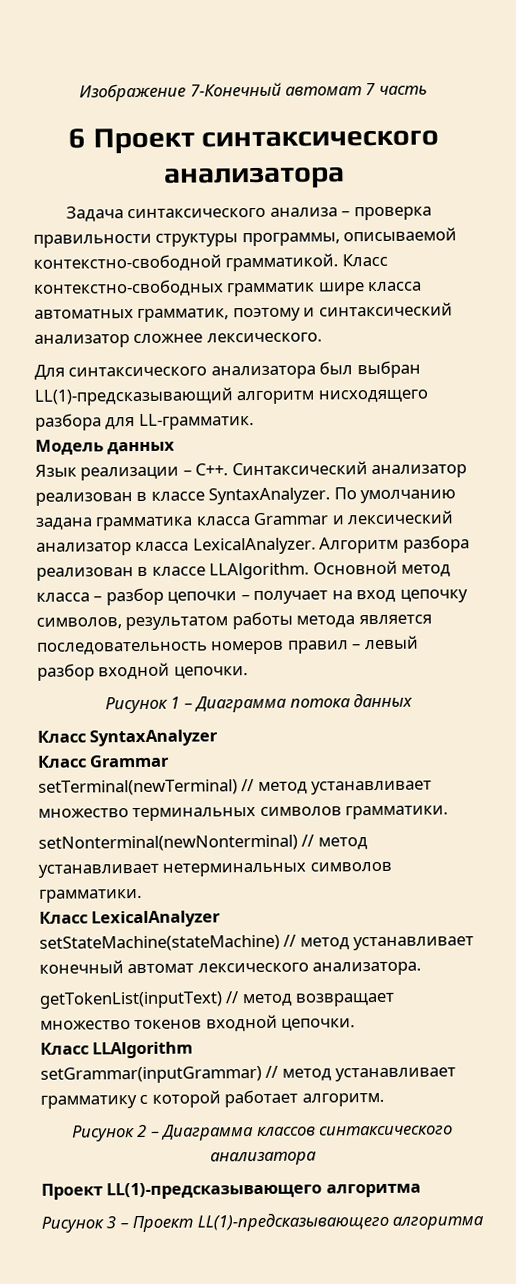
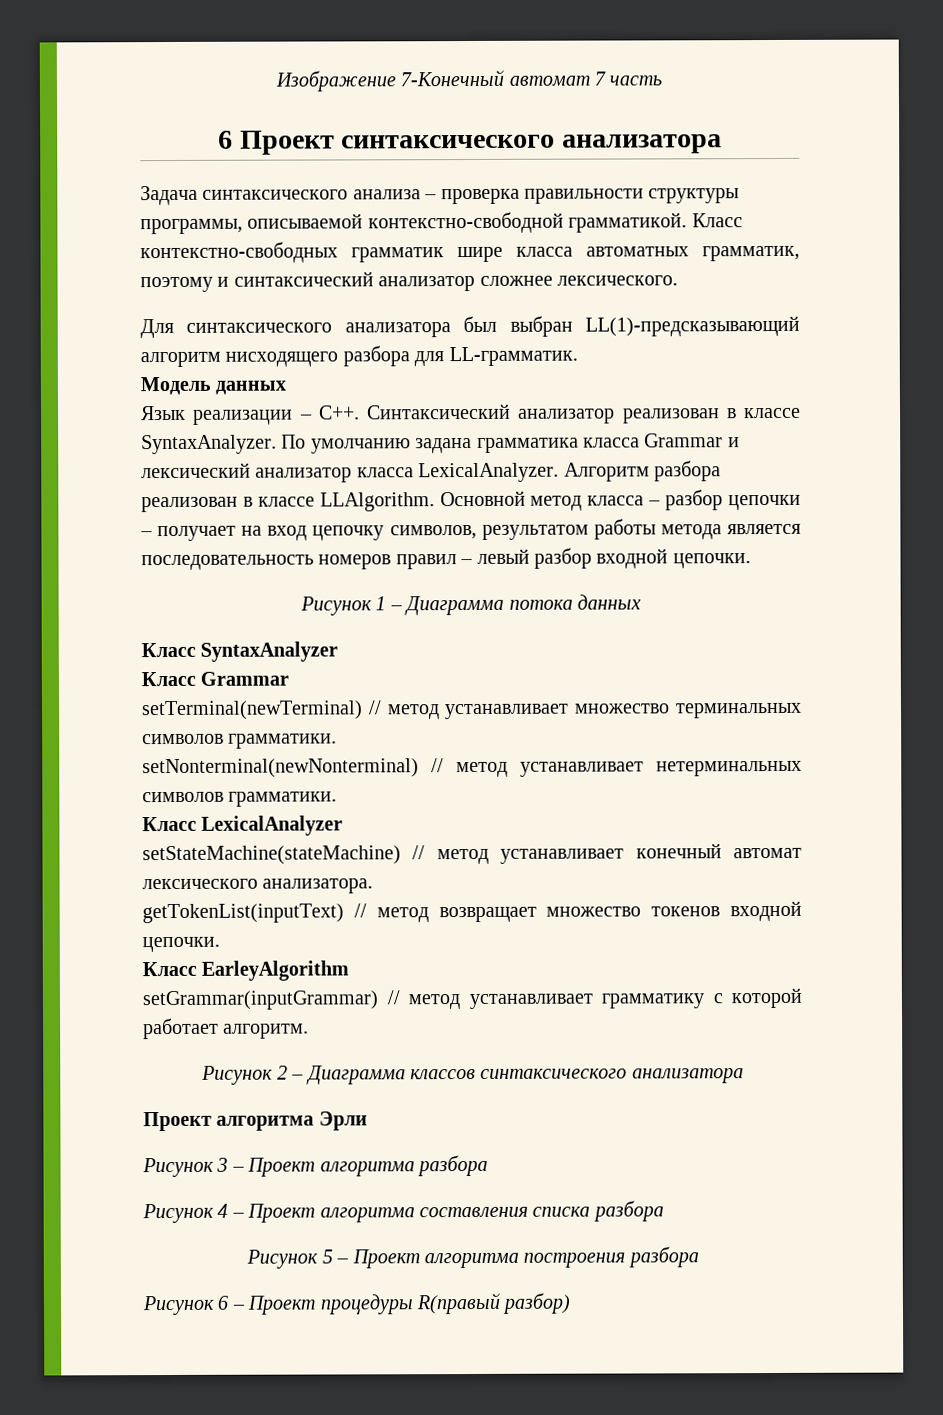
- Класс LLAlgorithm
+ Класс EarleyAlgorithm
  Рисунок 2 – Диаграмма классов синтаксического анализатора
- Проект LL(1)-предсказывающего алгоритма
+ Проект алгоритма Эрли
- Рисунок 3 – Проект LL(1)-предсказывающего алгоритма
+ Рисунок 3 – Проект алгоритма разбора
+ Рисунок 4 – Проект алгоритма составления списка разбора
+ Рисунок 5 – Проект алгоритма построения разбора
+ Рисунок 6 – Проект процедуры R(правый разбор)

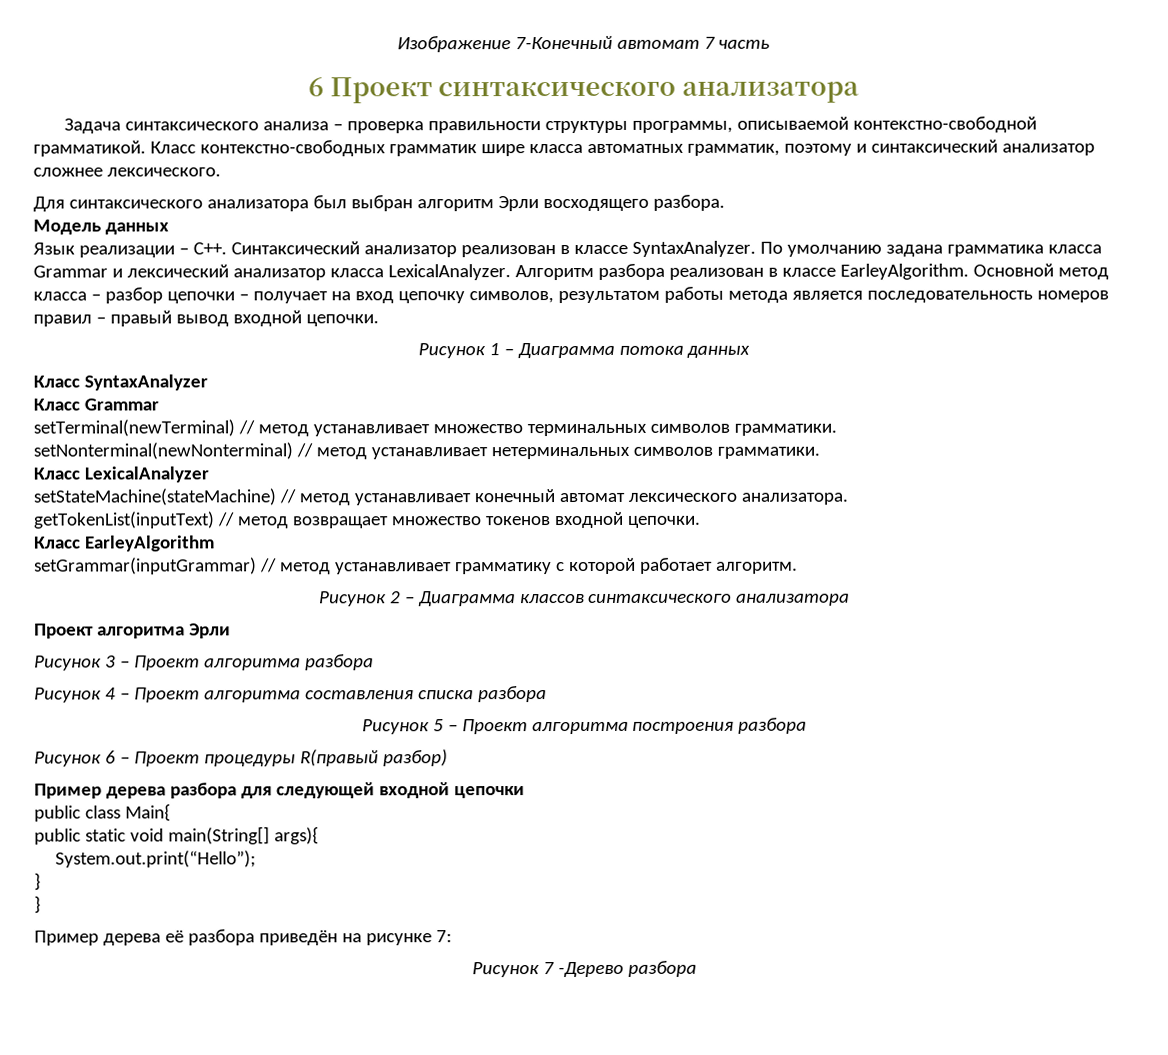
- Для синтаксического анализатора был выбран LL(1)-предсказывающий алгоритм нисходящего разбора для LL-грамматик.
+ Для синтаксического анализатора был выбран алгоритм Эрли восходящего разбора.
- Алгоритм разбора реализован в классе LLAlgorithm.
+ Алгоритм разбора реализован в классе EarleyAlgorithm.
- Основной метод класса – разбор цепочки – получает на вход цепочку символов, результатом работы метода является последовательность номеров правил – левый разбор входной цепочки.
+ Основной метод класса – разбор цепочки – получает на вход цепочку символов, результатом работы метода является последовательность номеров правил – правый вывод входной цепочки.
+ Пример дерева разбора для следующей входной цепочки
+ public class Main{
+ public static void main(String[] args){
+ System.out.print(“Hello”);
+ }
+ }
+ Пример дерева её разбора приведён на рисунке 7:
+ Рисунок 7 -Дерево разбора

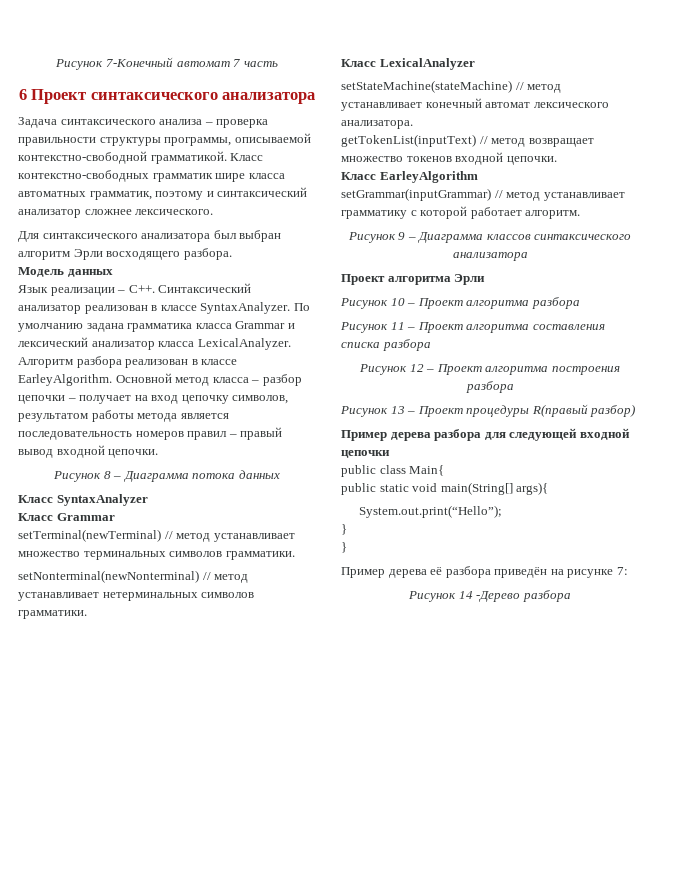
- Изображение 7-Конечный автомат 7 часть
+ Рисунок 7-Конечный автомат 7 часть
- Рисунок 1 – Диаграмма потока данных
+ Рисунок 8 – Диаграмма потока данных
- Рисунок 2 – Диаграмма классов синтаксического анализатора
+ Рисунок 9 – Диаграмма классов синтаксического анализатора
- Рисунок 3 – Проект алгоритма разбора
+ Рисунок 10 – Проект алгоритма разбора
- Рисунок 4 – Проект алгоритма составления списка разбора
+ Рисунок 11 – Проект алгоритма составления списка разбора
- Рисунок 5 – Проект алгоритма построения разбора
+ Рисунок 12 – Проект алгоритма построения разбора
- Рисунок 6 – Проект процедуры R(правый разбор)
+ Рисунок 13 – Проект процедуры R(правый разбор)
- Рисунок 7 -Дерево разбора
+ Рисунок 14 -Дерево разбора

